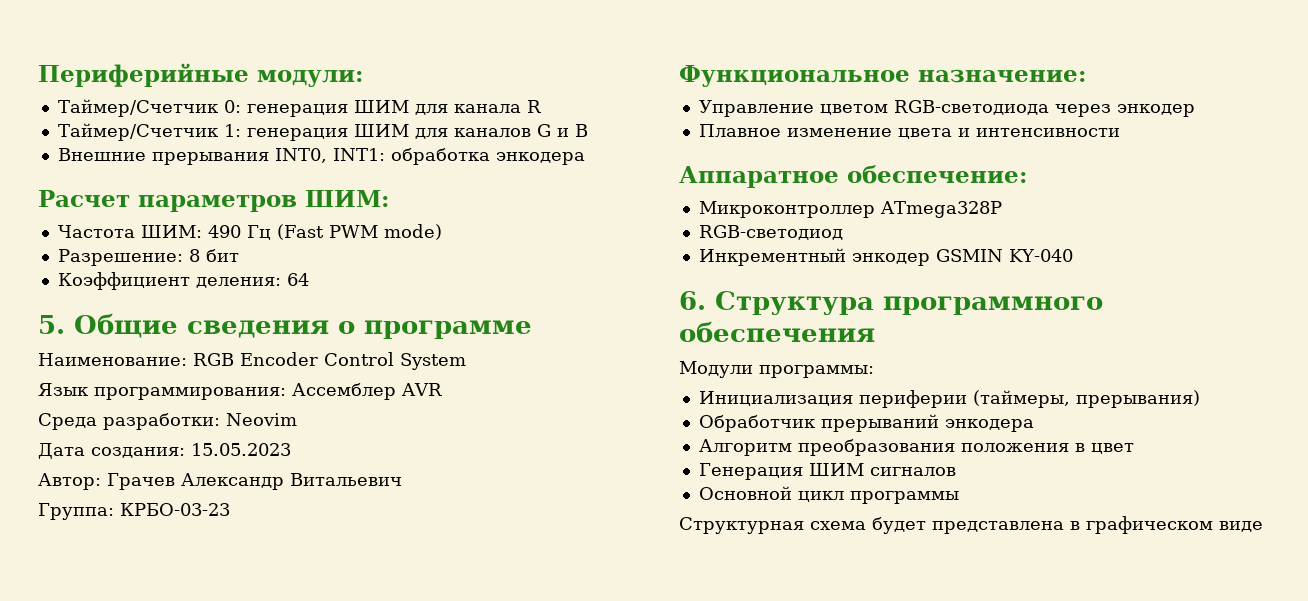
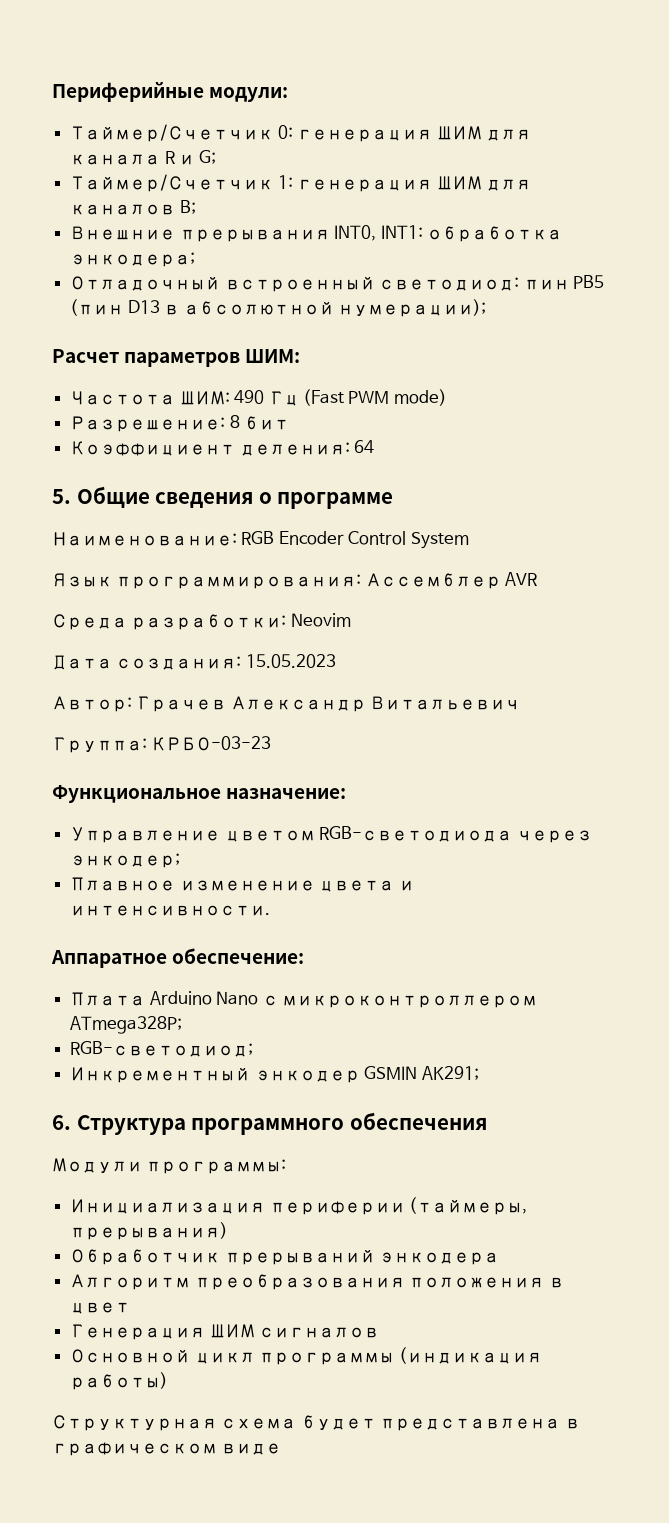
- Таймер/Счетчик 0: генерация ШИМ для канала R
+ Таймер/Счетчик 0: генерация ШИМ для канала R и G;
- Таймер/Счетчик 1: генерация ШИМ для каналов G и B
+ Таймер/Счетчик 1: генерация ШИМ для каналов B;
- Внешние прерывания INT0, INT1: обработка энкодера
+ Внешние прерывания INT0, INT1: обработка энкодера;
+ Отладочный встроенный светодиод: пин PB5 (пин D13 в абсолютной нумерации);
- Управление цветом RGB-светодиода через энкодер
+ Управление цветом RGB-светодиода через энкодер;
- Плавное изменение цвета и интенсивности
+ Плавное изменение цвета и интенсивности.
- Микроконтроллер ATmega328P
- RGB-светодиод
+ Плата Arduino Nano с микроконтроллером ATmega328P;
+ RGB-светодиод;
- Инкрементный энкодер GSMIN KY-040
+ Инкрементный энкодер GSMIN AK291;
- Основной цикл программы
+ Основной цикл программы (индикация работы)

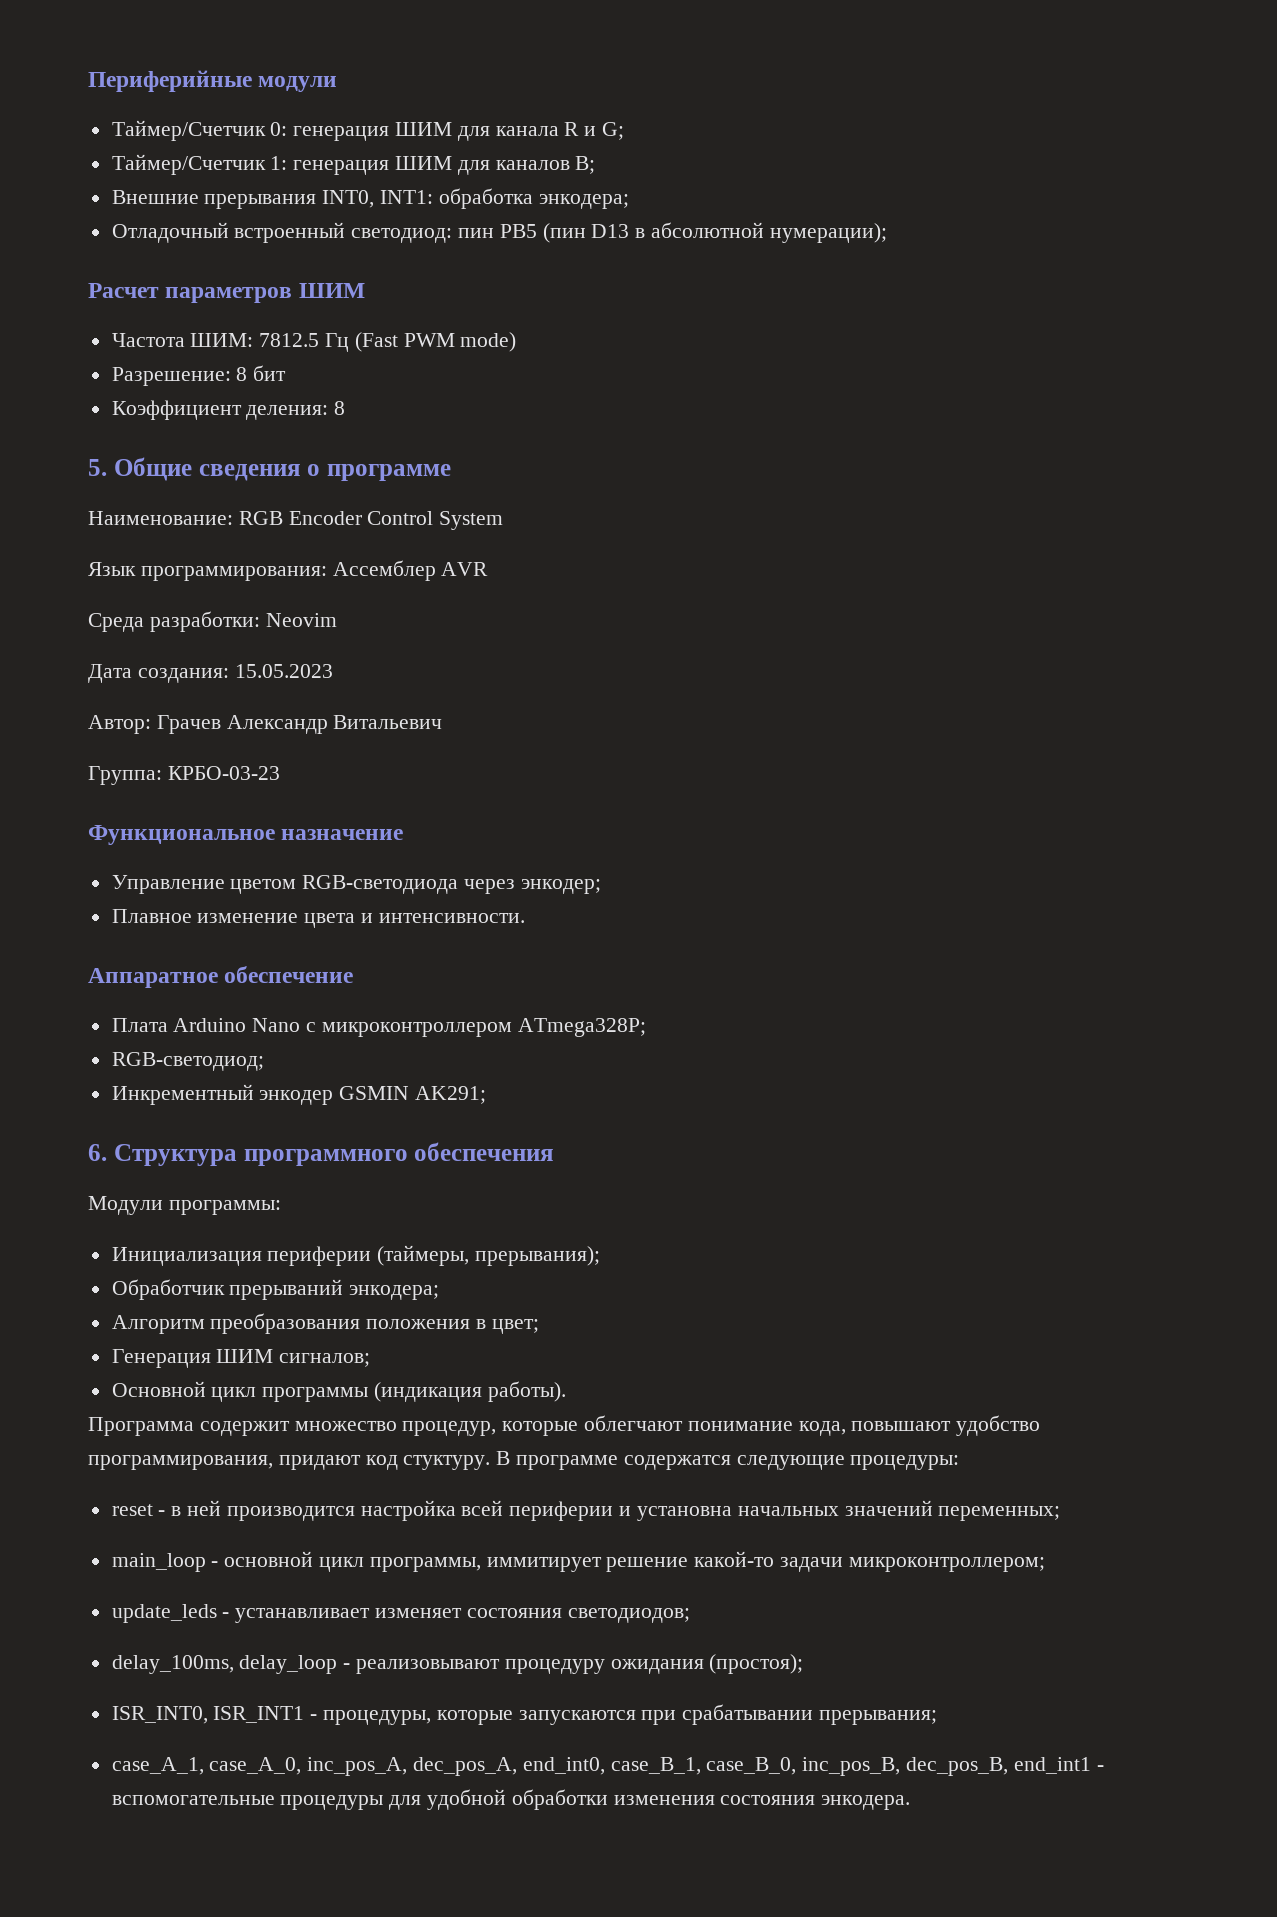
- Периферийные модули:
+ Периферийные модули
- Расчет параметров ШИМ:
+ Расчет параметров ШИМ
- Частота ШИМ: 490 Гц (Fast PWM mode)
+ Частота ШИМ: 7812.5 Гц (Fast PWM mode)
- Коэффициент деления: 64
+ Коэффициент деления: 8
- Функциональное назначение:
+ Функциональное назначение
- Аппаратное обеспечение:
+ Аппаратное обеспечение
- Инициализация периферии (таймеры, прерывания)
+ Инициализация периферии (таймеры, прерывания);
- Обработчик прерываний энкодера
+ Обработчик прерываний энкодера;
- Алгоритм преобразования положения в цвет
+ Алгоритм преобразования положения в цвет;
- Генерация ШИМ сигналов
+ Генерация ШИМ сигналов;
- Основной цикл программы (индикация работы)
- Структурная схема будет представлена в графическом виде
+ Основной цикл программы (индикация работы).
+ Программа содержит множество процедур, которые облегчают понимание кода, повышают удобство программирования, придают код стуктуру. В программе содержатся следующие процедуры:
+ reset - в ней производится настройка всей периферии и установна начальных значений переменных;
+ main_loop - основной цикл программы, иммитирует решение какой-то задачи микроконтроллером;
+ update_leds - устанавливает изменяет состояния светодиодов;
+ delay_100ms, delay_loop - реализовывают процедуру ожидания (простоя);
+ ISR_INT0, ISR_INT1 - процедуры, которые запускаются при срабатывании прерывания;
+ case_A_1, case_A_0, inc_pos_A, dec_pos_A, end_int0, case_B_1, case_B_0, inc_pos_B, dec_pos_B, end_int1 - вспомогательные процедуры для удобной обработки изменения состояния энкодера.

